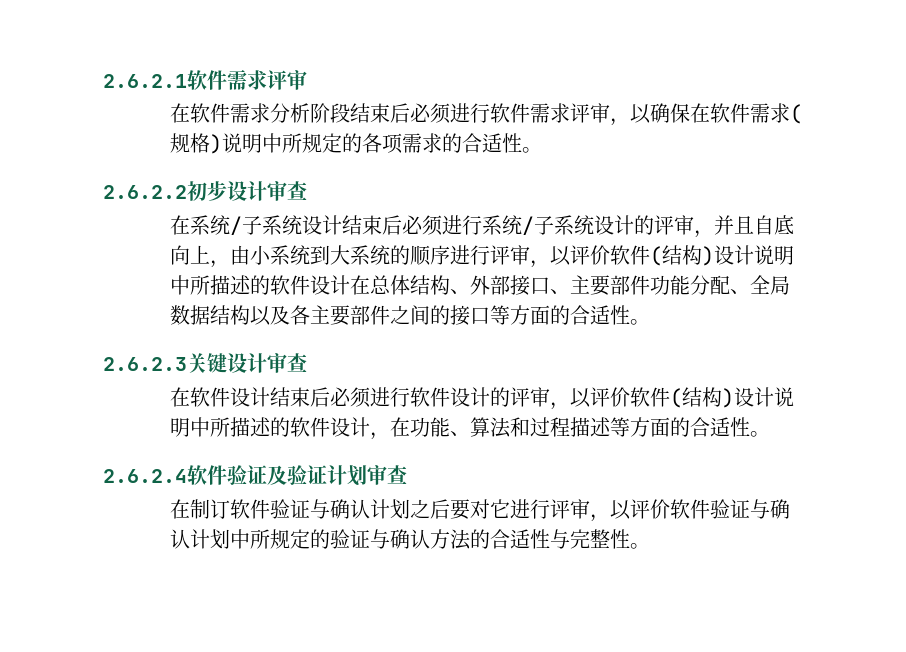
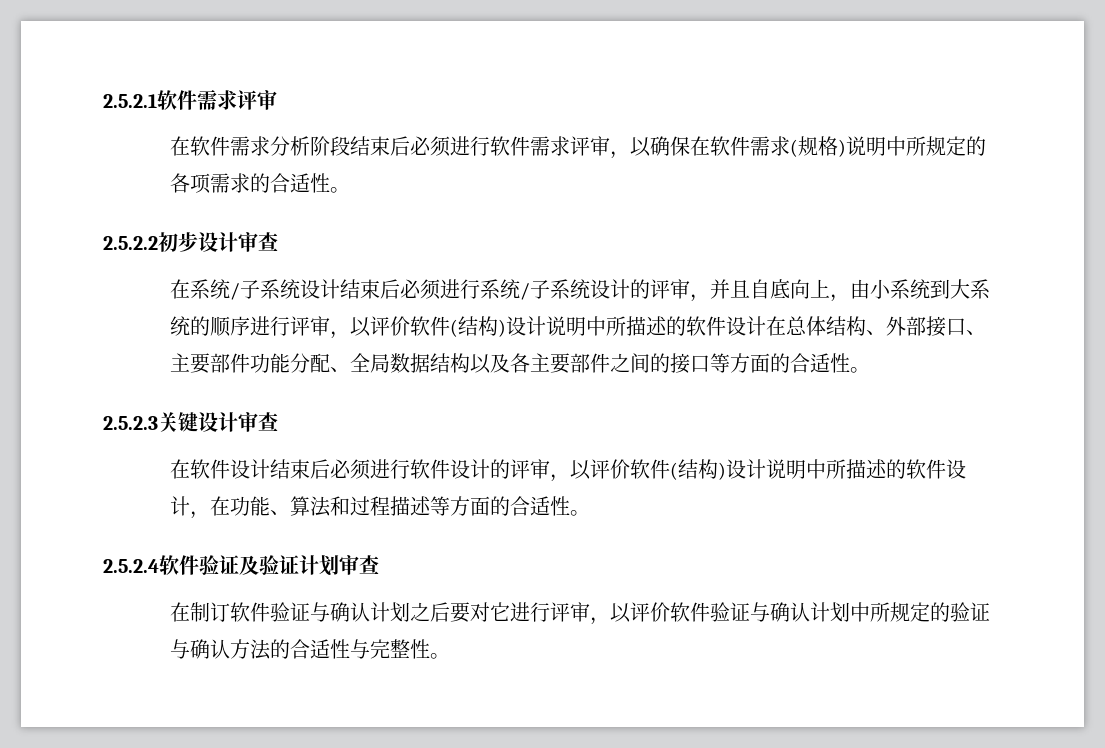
- 2.6.2.1软件需求评审
+ 2.5.2.1软件需求评审
- 2.6.2.2初步设计审查
+ 2.5.2.2初步设计审查
- 2.6.2.3关键设计审查
+ 2.5.2.3关键设计审查
- 2.6.2.4软件验证及验证计划审查
+ 2.5.2.4软件验证及验证计划审查

